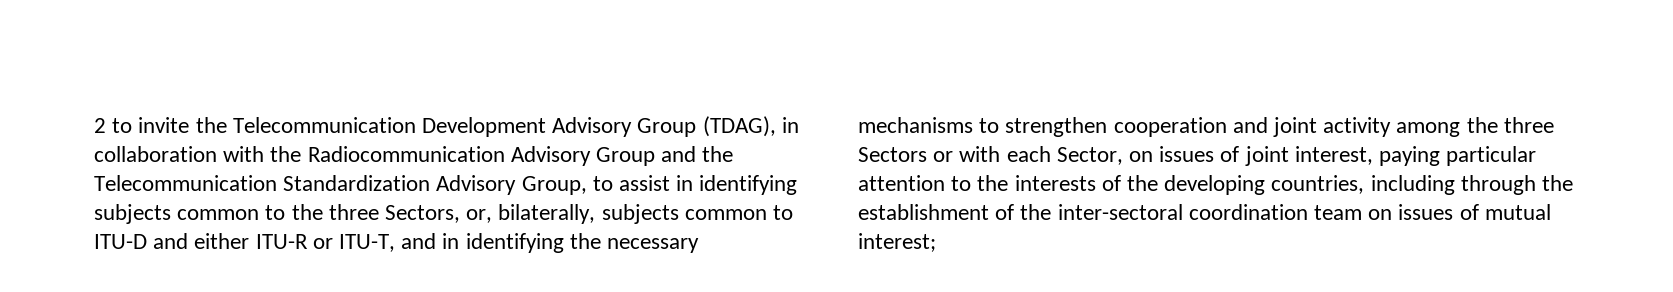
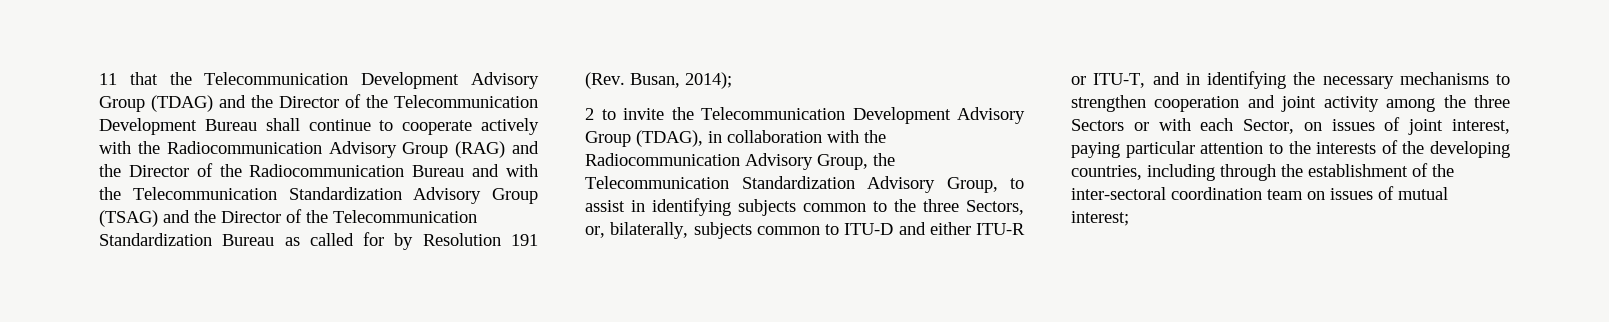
+ 11 that the Telecommunication Development Advisory Group (TDAG) and the Director of the Telecommunication Development Bureau shall continue to cooperate actively with the Radiocommunication Advisory Group (RAG) and the Director of the Radiocommunication Bureau and with the Telecommunication Standardization Advisory Group (TSAG) and the Director of the Telecommunication Standardization Bureau as called for by Resolution 191 (Rev. Busan, 2014);
- 2 to invite the Telecommunication Development Advisory Group (TDAG), in collaboration with the Radiocommunication Advisory Group and the Telecommunication Standardization Advisory Group, to assist in identifying subjects common to the three Sectors, or, bilaterally, subjects common to ITU-D and either ITU-R or ITU-T, and in identifying the necessary mechanisms to strengthen cooperation and joint activity among the three Sectors or with each Sector, on issues of joint interest, paying particular attention to the interests of the developing countries, including through the establishment of the inter-sectoral coordination team on issues of mutual interest;
+ 2 to invite the Telecommunication Development Advisory Group (TDAG), in collaboration with the Radiocommunication Advisory Group, the Telecommunication Standardization Advisory Group, to assist in identifying subjects common to the three Sectors, or, bilaterally, subjects common to ITU-D and either ITU-R or ITU-T, and in identifying the necessary mechanisms to strengthen cooperation and joint activity among the three Sectors or with each Sector, on issues of joint interest, paying particular attention to the interests of the developing countries, including through the establishment of the inter-sectoral coordination team on issues of mutual interest;

